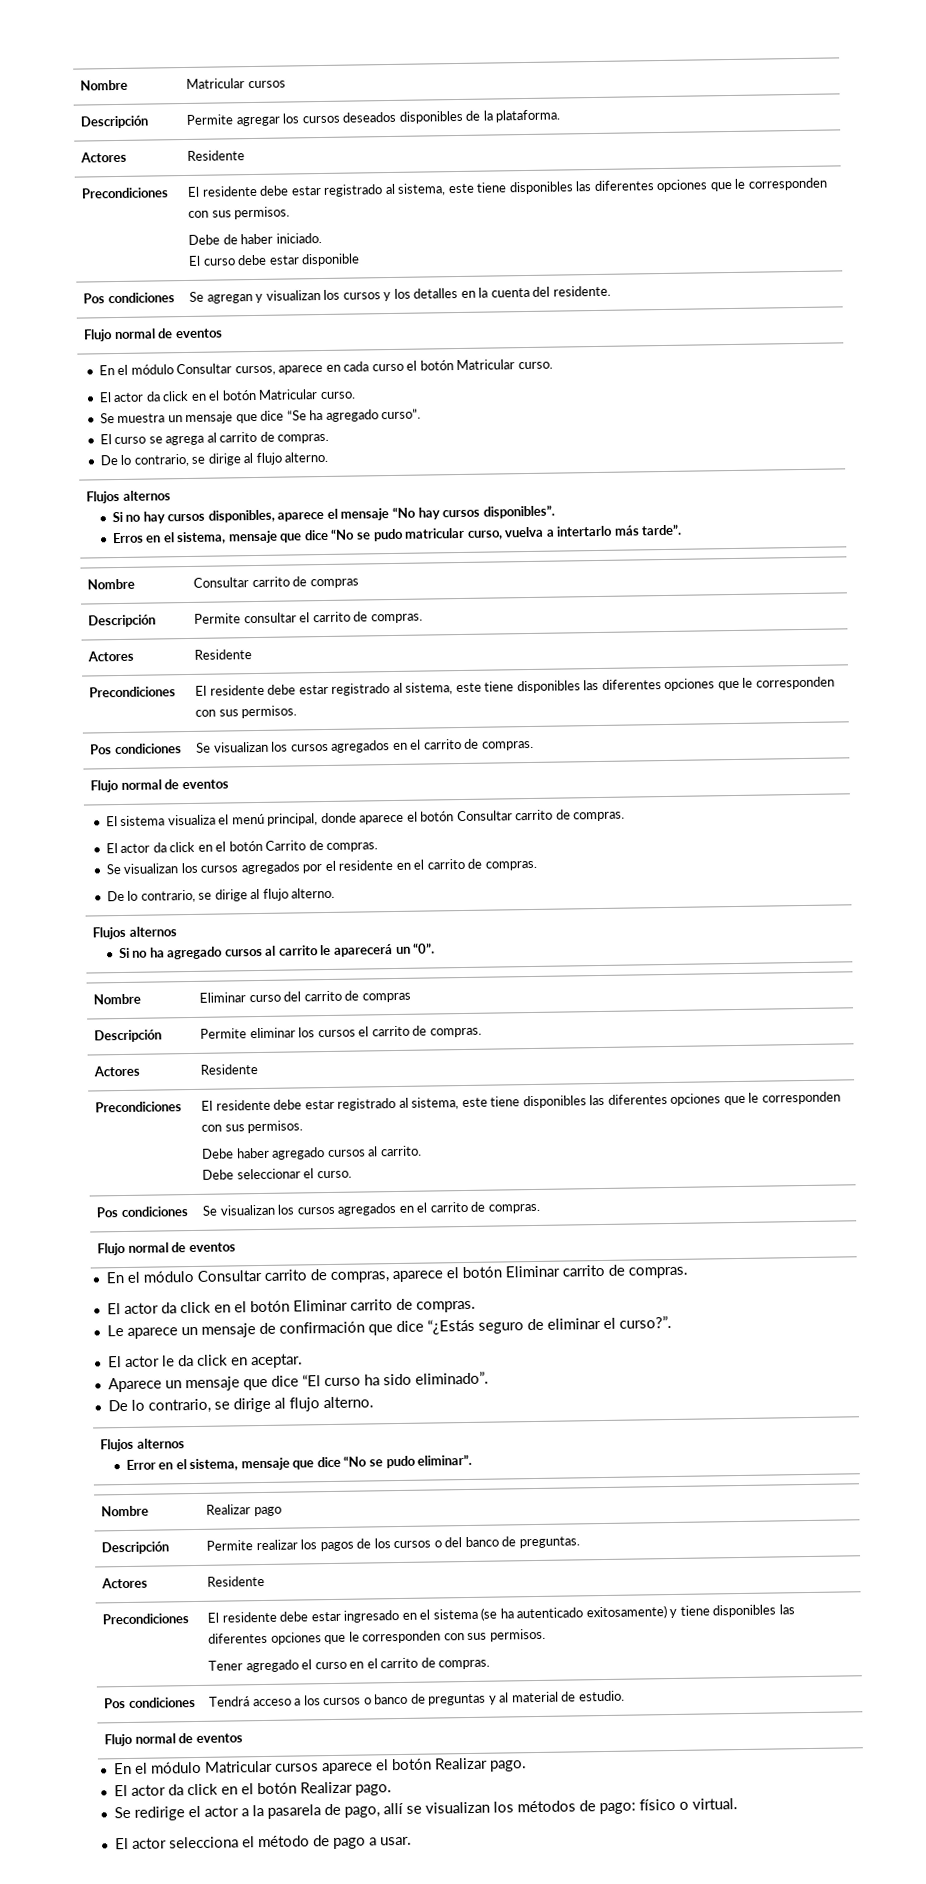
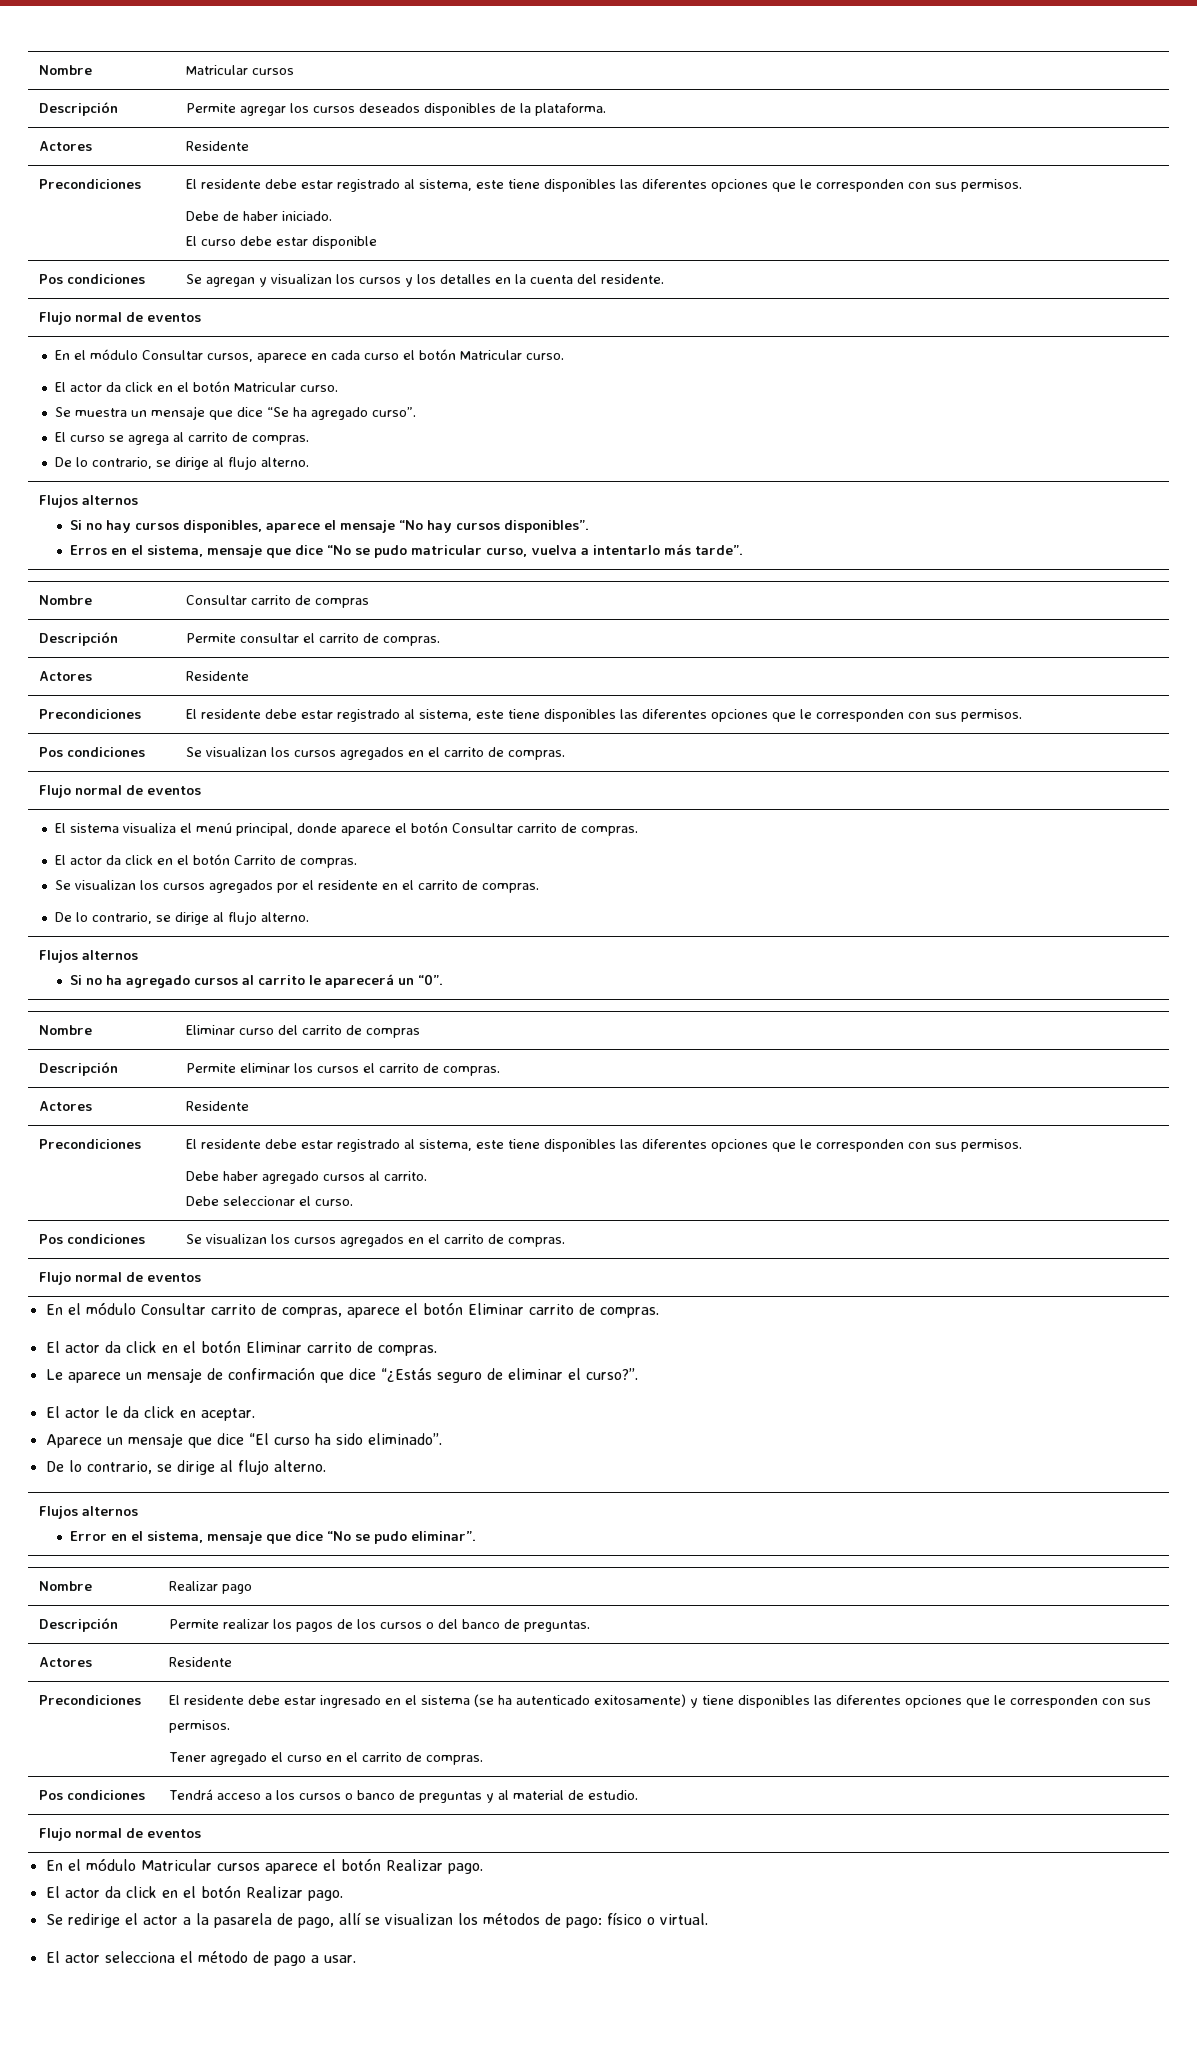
  El curso se agrega al carrito de compras.
  De lo contrario, se dirige al flujo alterno.
  Flujos alternos
  Si no hay cursos disponibles, aparece el mensaje “No hay cursos disponibles”.
- Erros en el sistema, mensaje que dice “No se pudo matricular curso, vuelva a intertarlo más tarde”.
+ Erros en el sistema, mensaje que dice “No se pudo matricular curso, vuelva a intentarlo más tarde”.

